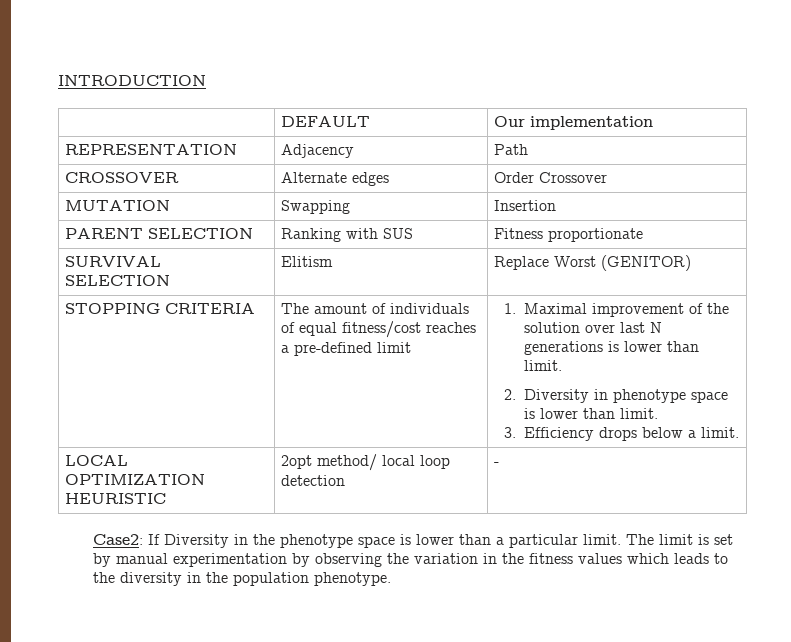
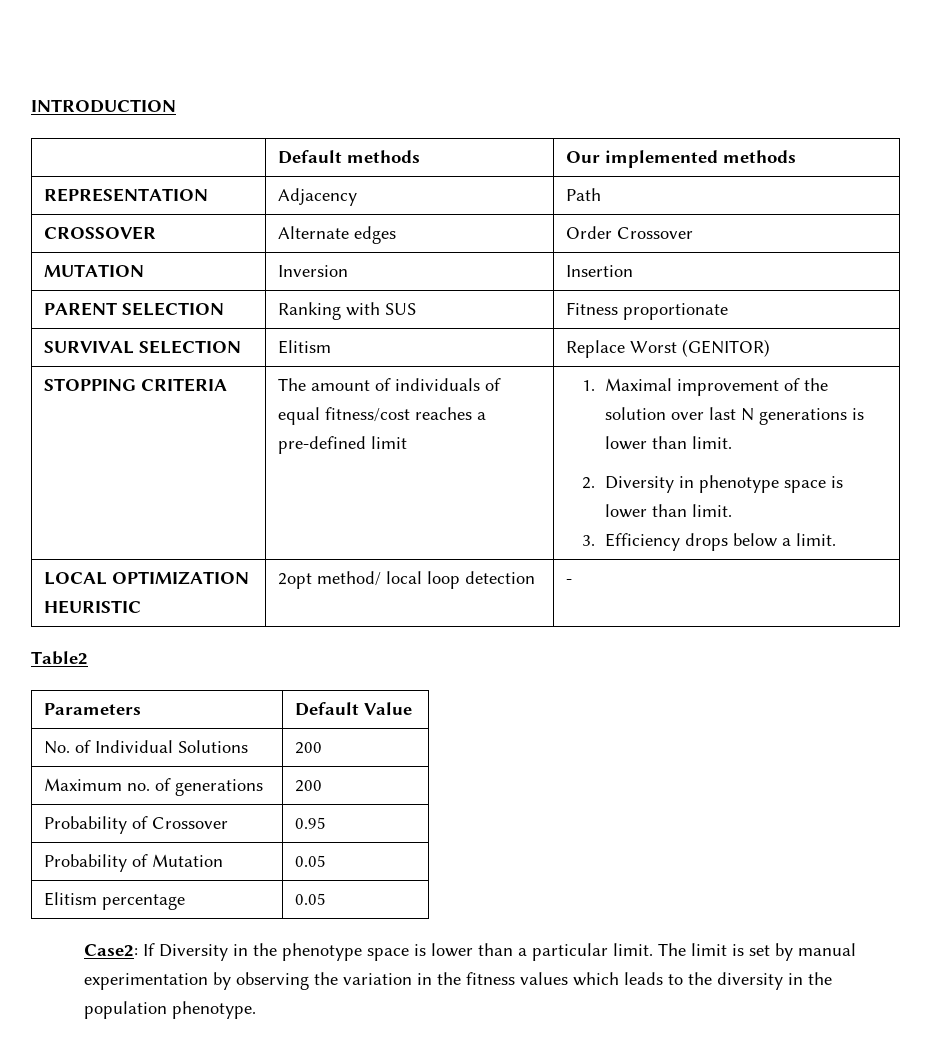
- | DEFAULT | Our implementation
+ | Default methods | Our implemented methods
- MUTATION | Swapping | Insertion
+ MUTATION | Inversion | Insertion
+ Table2
+ Parameters | Default Value
+ No. of Individual Solutions | 200
+ Maximum no. of generations | 200
+ Probability of Crossover | 0.95
+ Probability of Mutation | 0.05
+ Elitism percentage | 0.05

